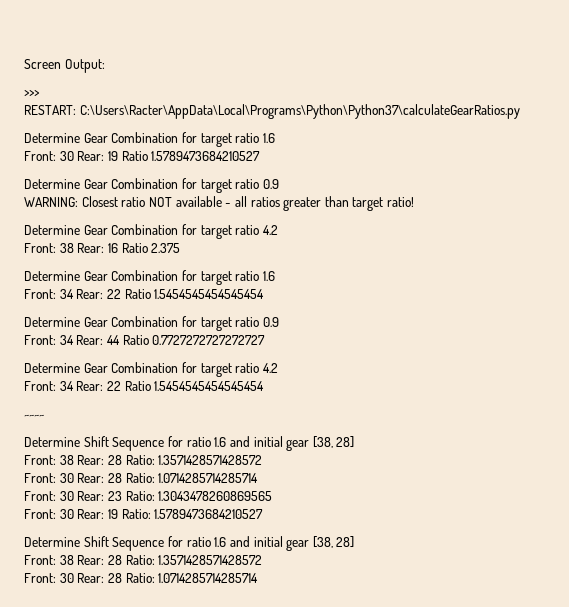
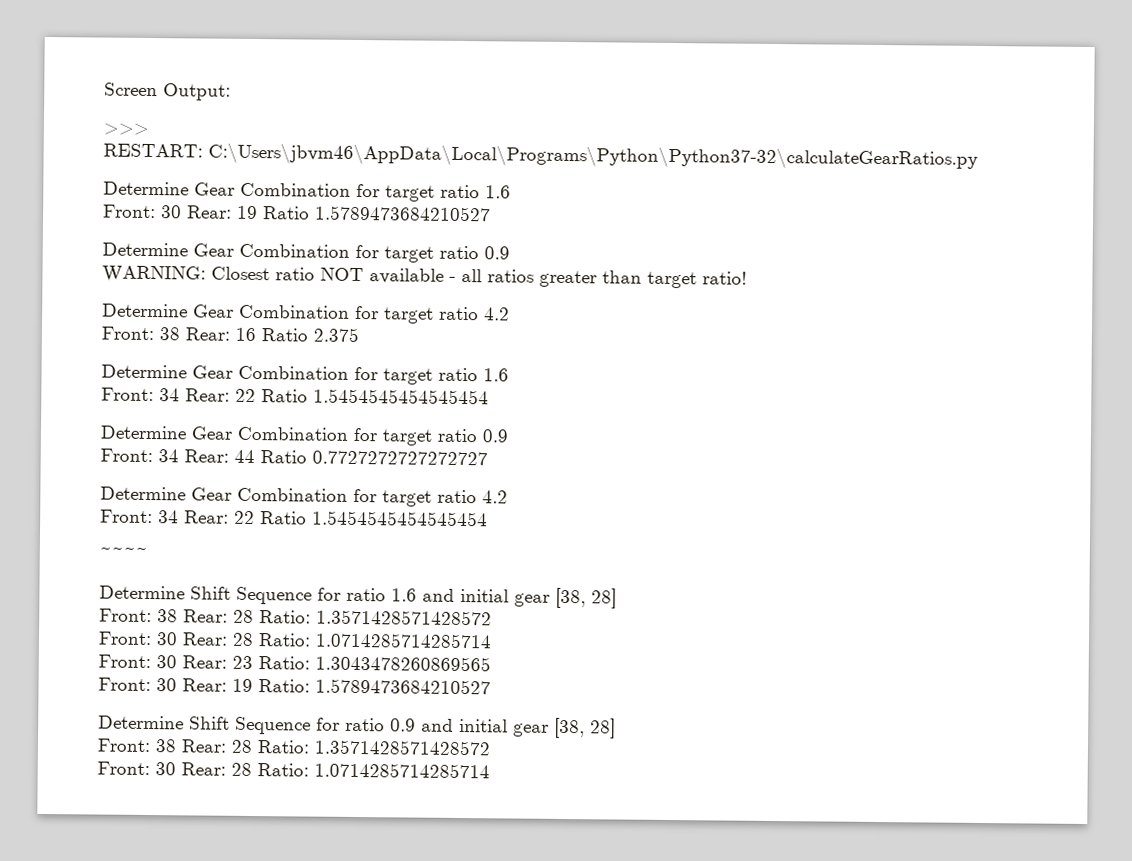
- RESTART: C:\Users\Racter\AppData\Local\Programs\Python\Python37\calculateGearRatios.py
+ RESTART: C:\Users\jbvm46\AppData\Local\Programs\Python\Python37-32\calculateGearRatios.py
  Front: 30 Rear: 19 Ratio: 1.5789473684210527
- Determine Shift Sequence for ratio 1.6 and initial gear [38, 28]
+ Determine Shift Sequence for ratio 0.9 and initial gear [38, 28]

